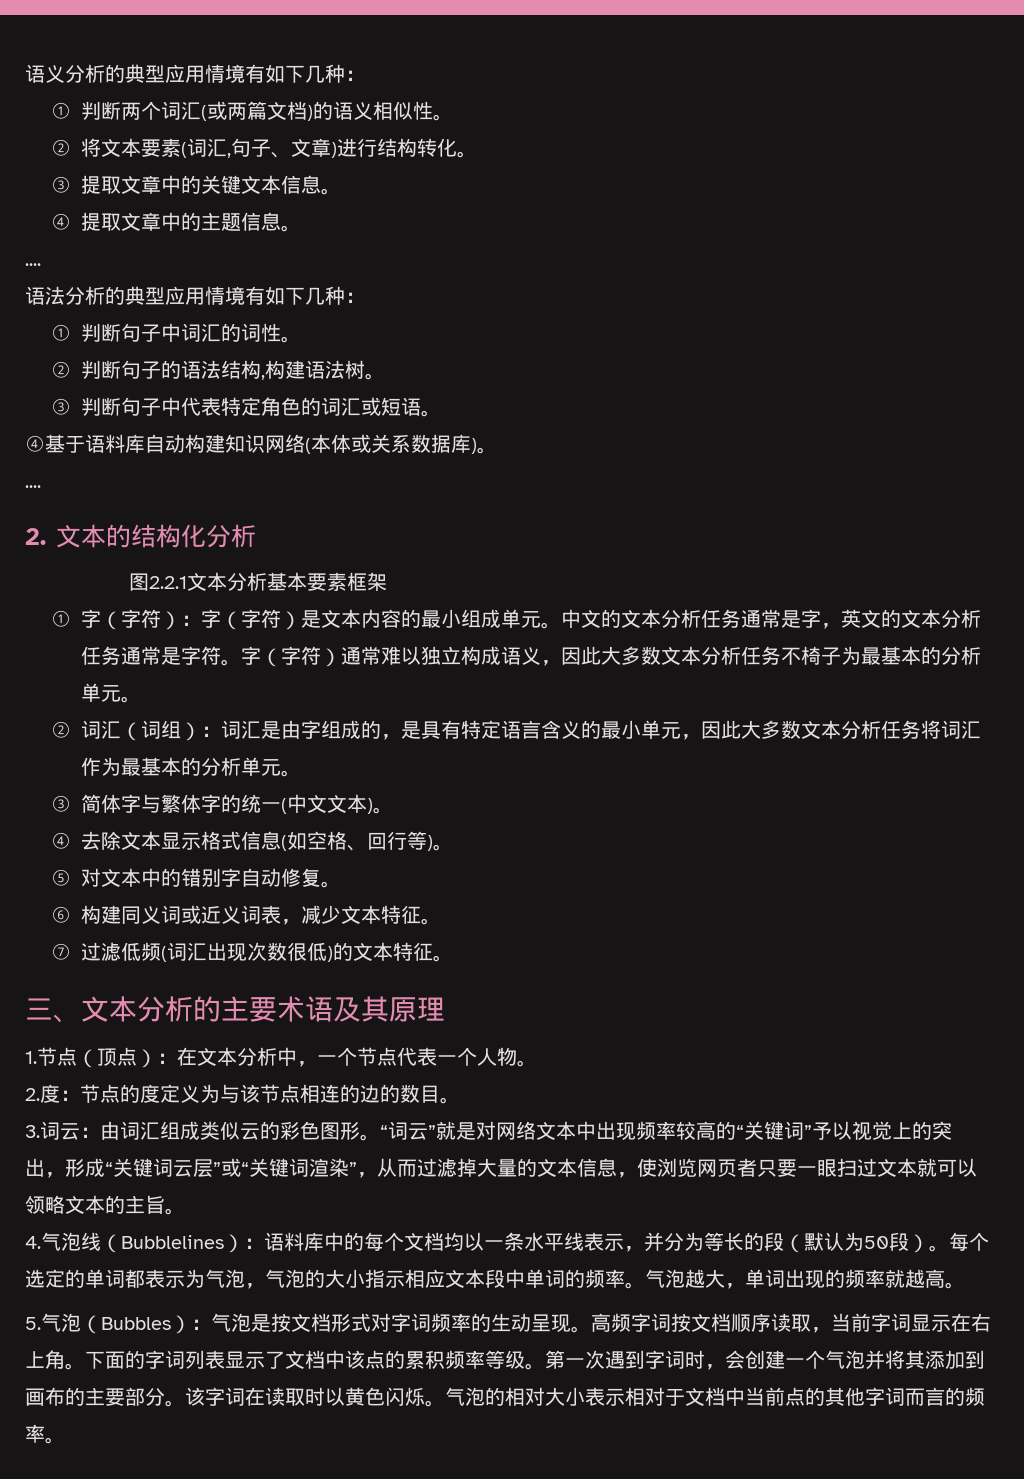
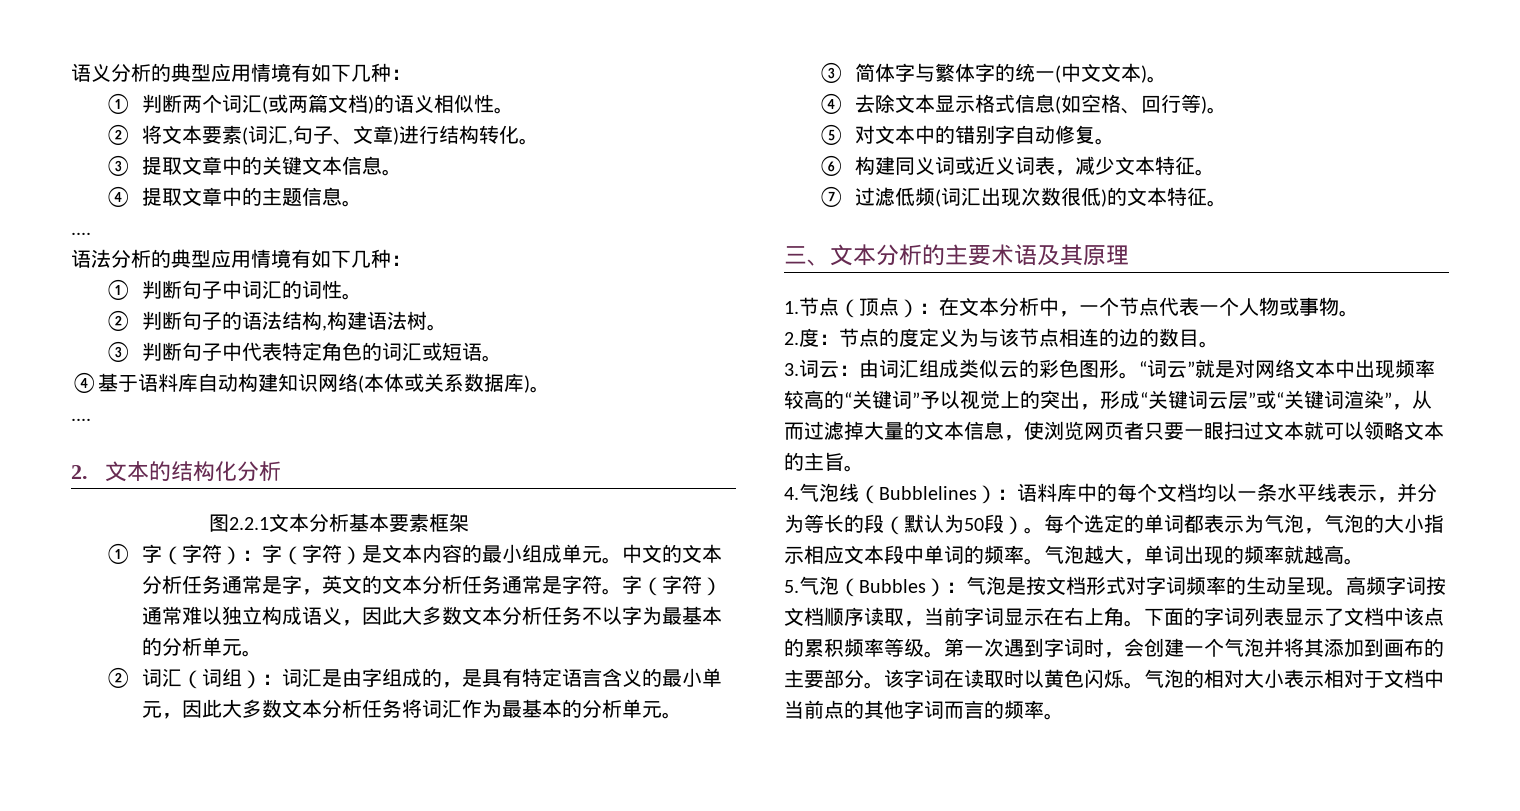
- 字（字符）通常难以独立构成语义，因此大多数文本分析任务不椅子为最基本的分析单元。
+ 字（字符）通常难以独立构成语义，因此大多数文本分析任务不以字为最基本的分析单元。
- 1.节点（顶点）：在文本分析中，一个节点代表一个人物。
+ 1.节点（顶点）：在文本分析中，一个节点代表一个人物或事物。

